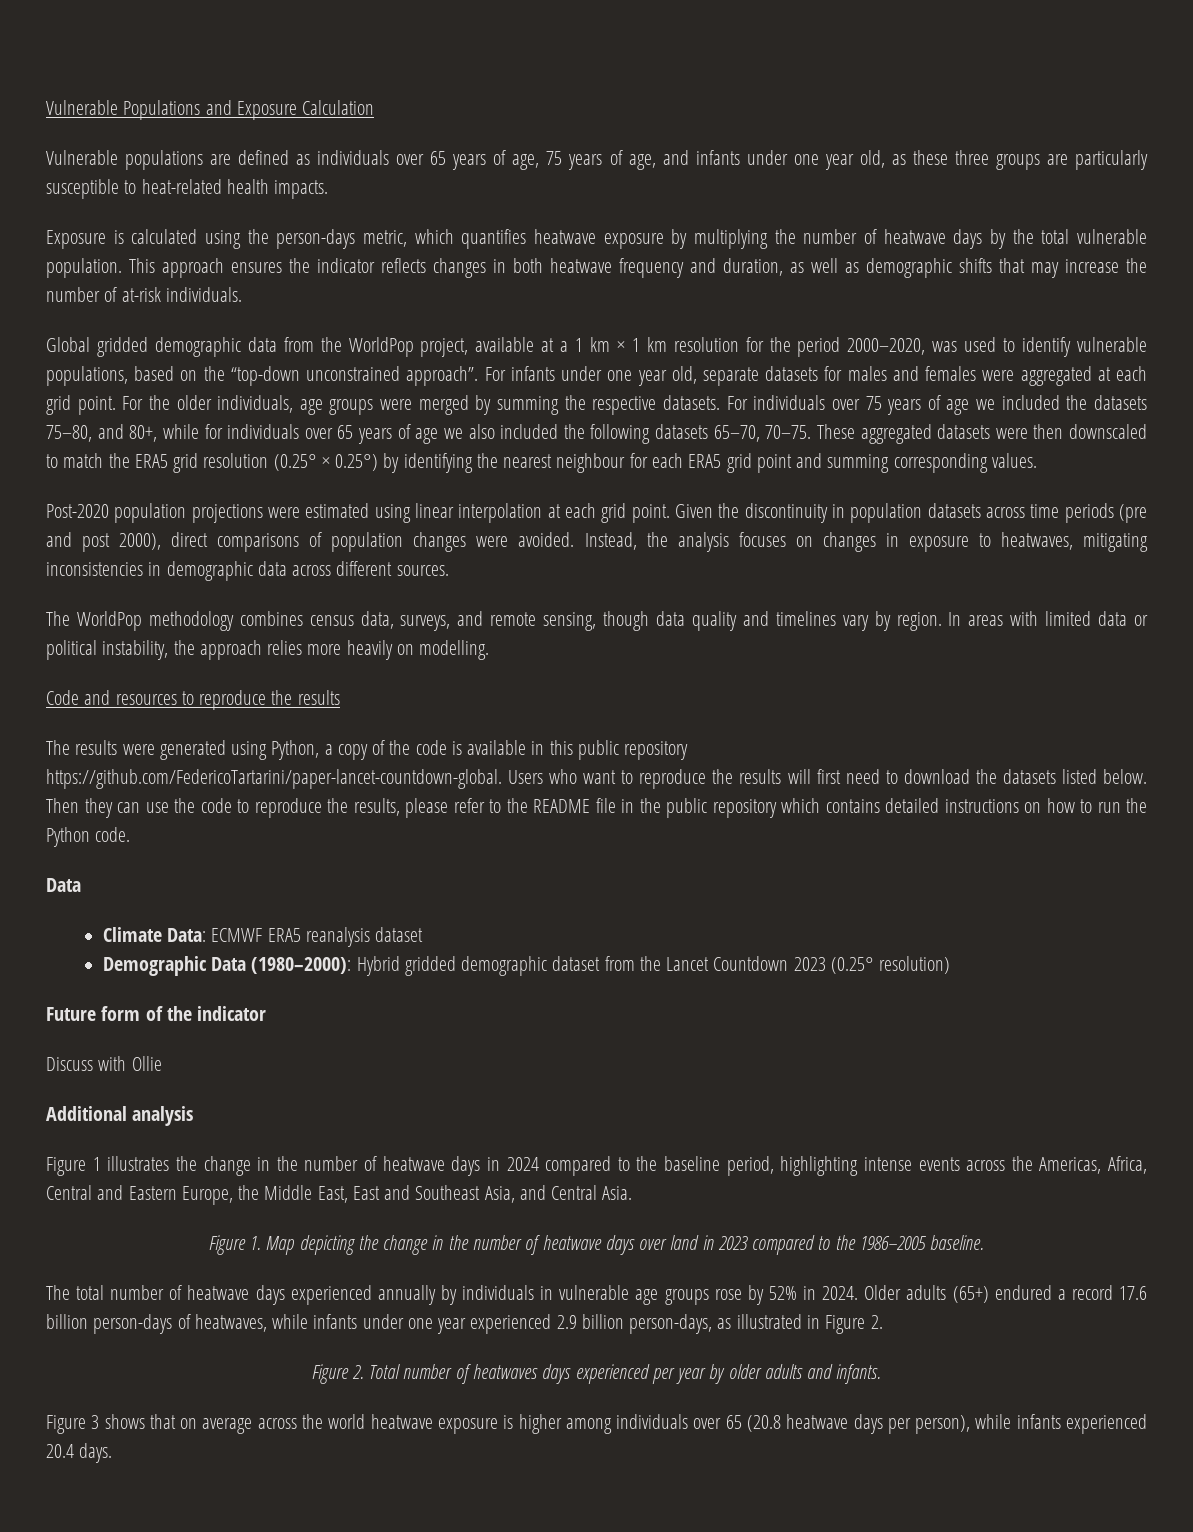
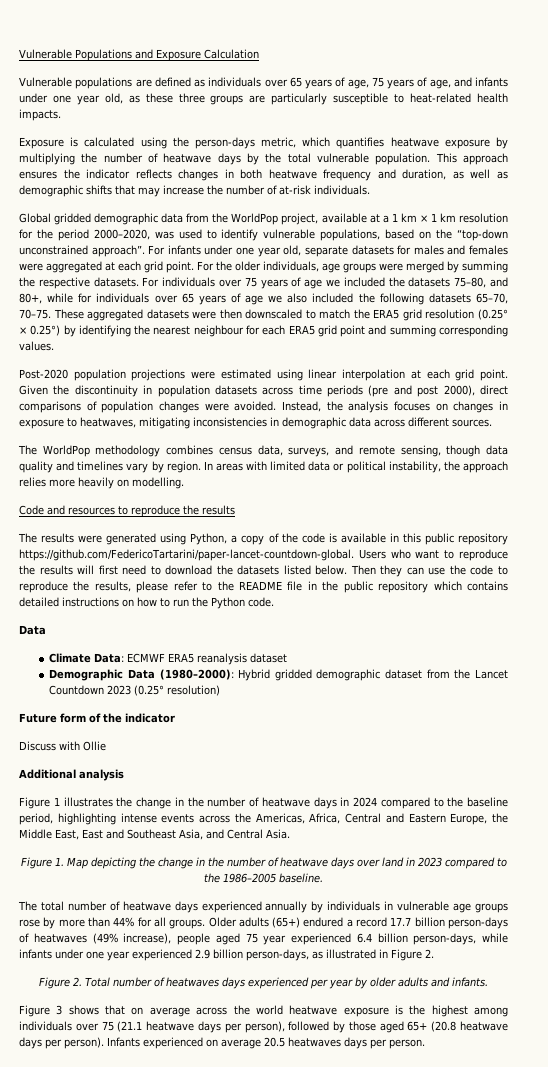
- The total number of heatwave days experienced annually by individuals in vulnerable age groups rose by 52% in 2024.
+ The total number of heatwave days experienced annually by individuals in vulnerable age groups rose by more than 44% for all groups.
- Older adults (65+) endured a record 17.6 billion person-days of heatwaves, while infants under one year experienced 2.9 billion person-days, as illustrated in Figure 2.
+ Older adults (65+) endured a record 17.7 billion person-days of heatwaves (49% increase), people aged 75 year experienced 6.4 billion person-days, while infants under one year experienced 2.9 billion person-days, as illustrated in Figure 2.
- Figure 3 shows that on average across the world heatwave exposure is higher among individuals over 65 (20.8 heatwave days per person), while infants experienced 20.4 days.
+ Figure 3 shows that on average across the world heatwave exposure is the highest among individuals over 75 (21.1 heatwave days per person), followed by those aged 65+ (20.8 heatwave days per person). Infants experienced on average 20.5 heatwaves days per person.

